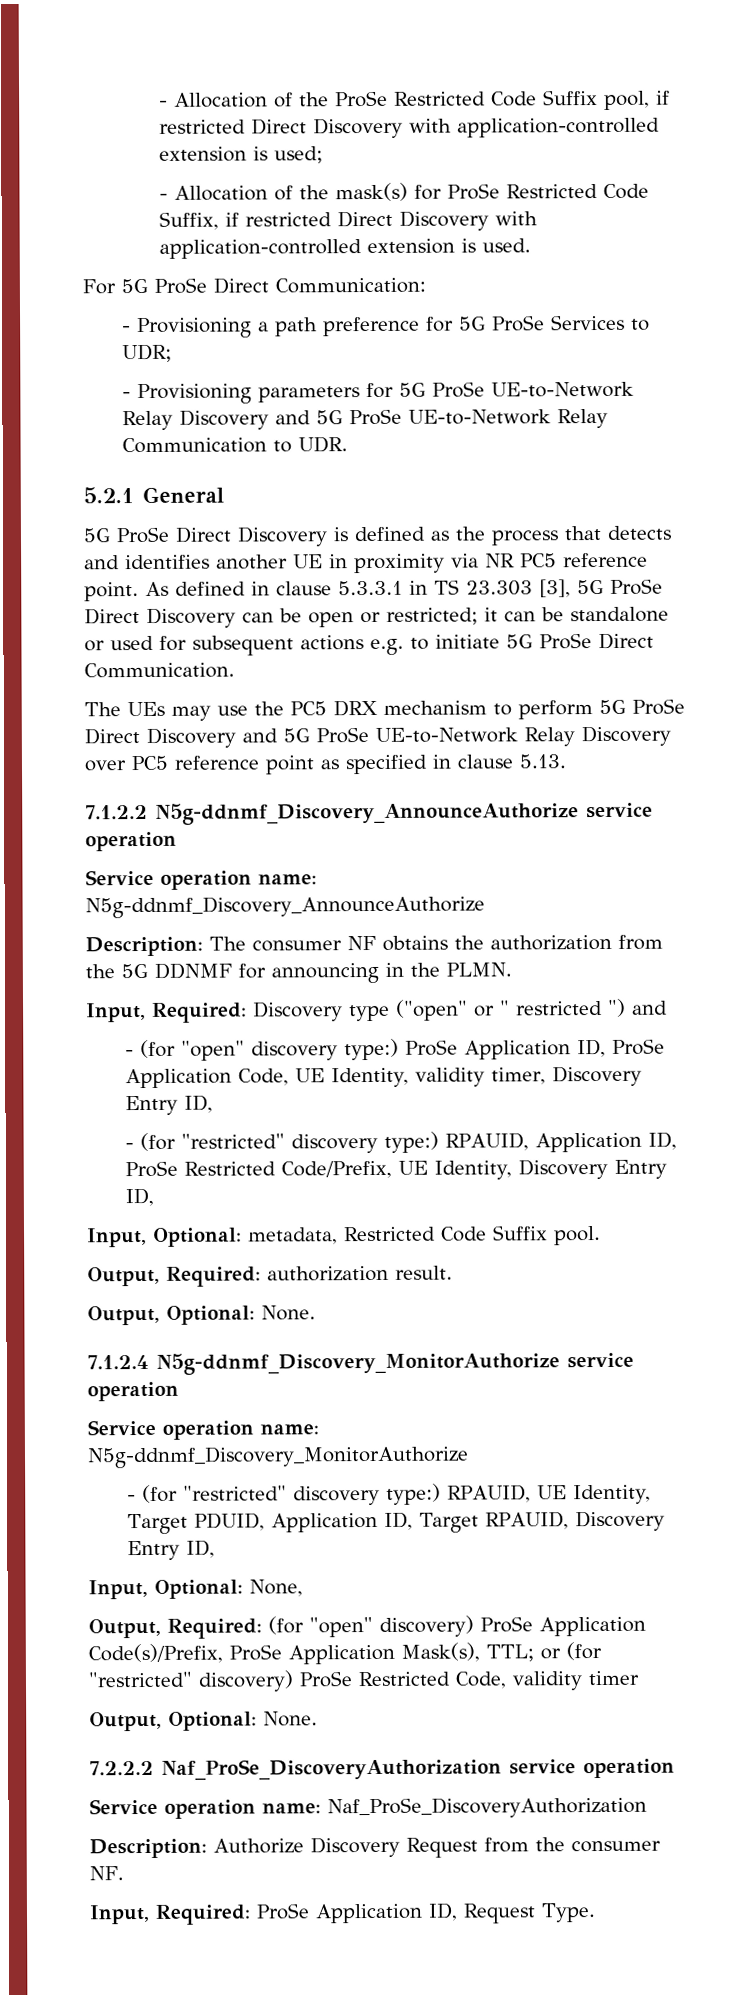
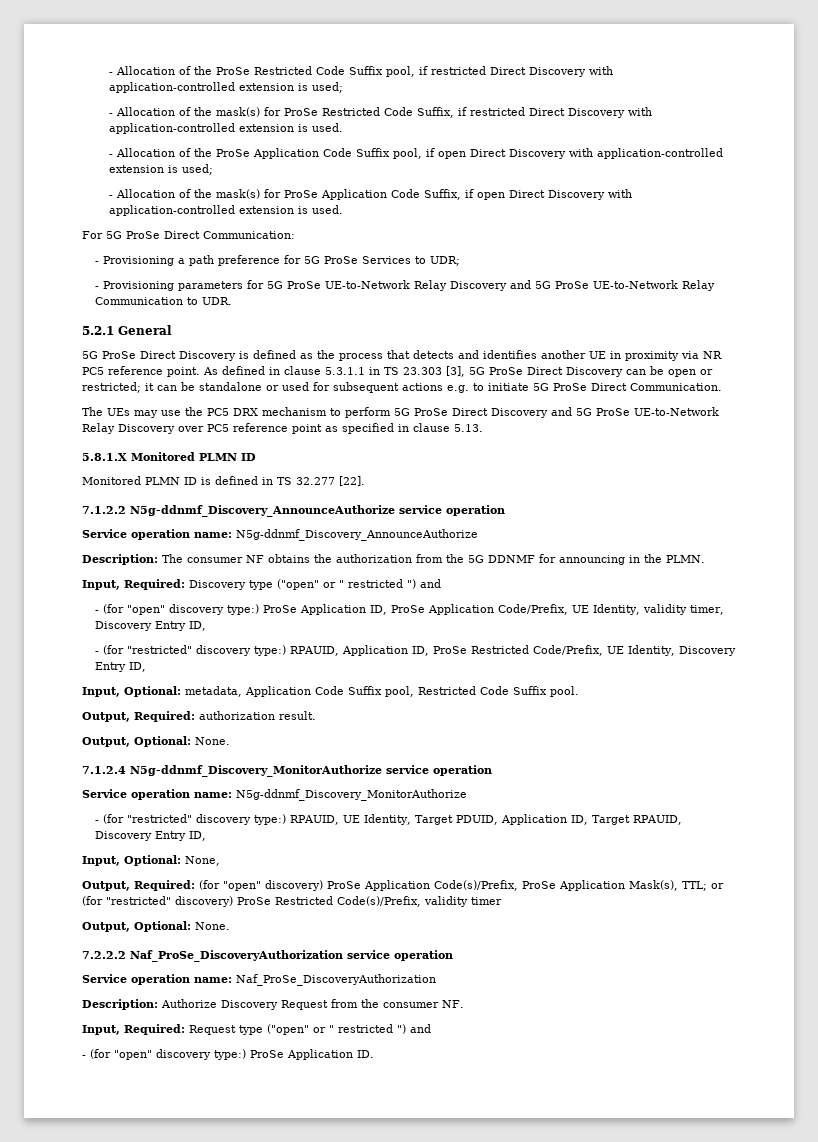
+ - Allocation of the ProSe Application Code Suffix pool, if open Direct Discovery with application-controlled extension is used;
+ - Allocation of the mask(s) for ProSe Application Code Suffix, if open Direct Discovery with application-controlled extension is used.
- As defined in clause 5.3.3.1 in TS 23.303 [3], 5G ProSe Direct Discovery can be open or restricted; it can be standalone or used for subsequent actions e.g. to initiate 5G ProSe Direct Communication.
+ As defined in clause 5.3.1.1 in TS 23.303 [3], 5G ProSe Direct Discovery can be open or restricted; it can be standalone or used for subsequent actions e.g. to initiate 5G ProSe Direct Communication.
+ 5.8.1.X Monitored PLMN ID
+ Monitored PLMN ID is defined in TS 32.277 [22].
- - (for "open" discovery type:) ProSe Application ID, ProSe Application Code, UE Identity, validity timer, Discovery Entry ID,
+ - (for "open" discovery type:) ProSe Application ID, ProSe Application Code/Prefix, UE Identity, validity timer, Discovery Entry ID,
- Input, Optional: metadata, Restricted Code Suffix pool.
+ Input, Optional: metadata, Application Code Suffix pool, Restricted Code Suffix pool.
- Output, Required: (for "open" discovery) ProSe Application Code(s)/Prefix, ProSe Application Mask(s), TTL; or (for "restricted" discovery) ProSe Restricted Code, validity timer
+ Output, Required: (for "open" discovery) ProSe Application Code(s)/Prefix, ProSe Application Mask(s), TTL; or (for "restricted" discovery) ProSe Restricted Code(s)/Prefix, validity timer
- Input, Required: ProSe Application ID, Request Type.
+ Input, Required: Request type ("open" or " restricted ") and
+ - (for "open" discovery type:) ProSe Application ID.

